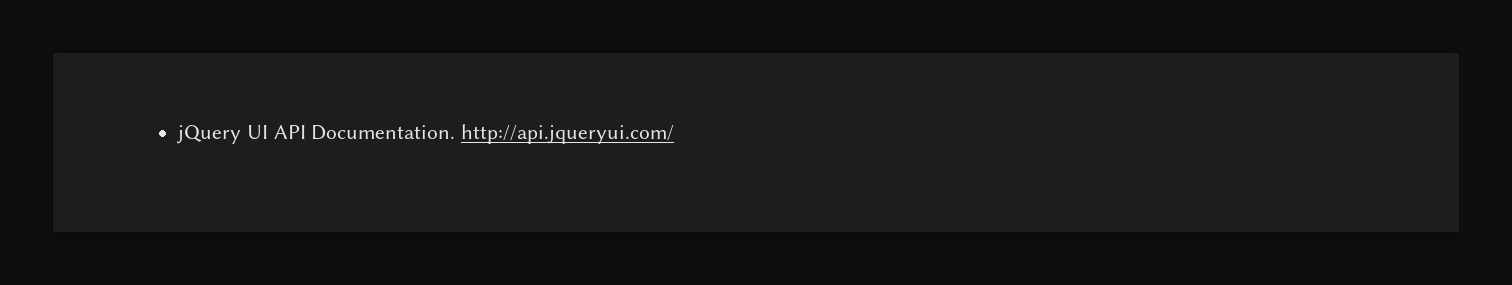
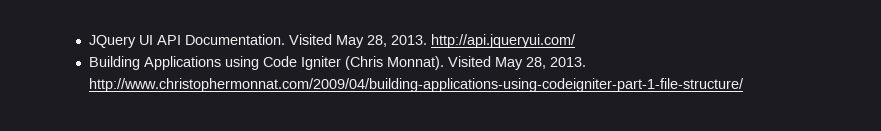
- jQuery UI API Documentation. http://api.jqueryui.com/
+ JQuery UI API Documentation. Visited May 28, 2013. http://api.jqueryui.com/
+ Building Applications using Code Igniter (Chris Monnat). Visited May 28, 2013. http://www.christophermonnat.com/2009/04/building-applications-using-codeigniter-part-1-file-structure/

